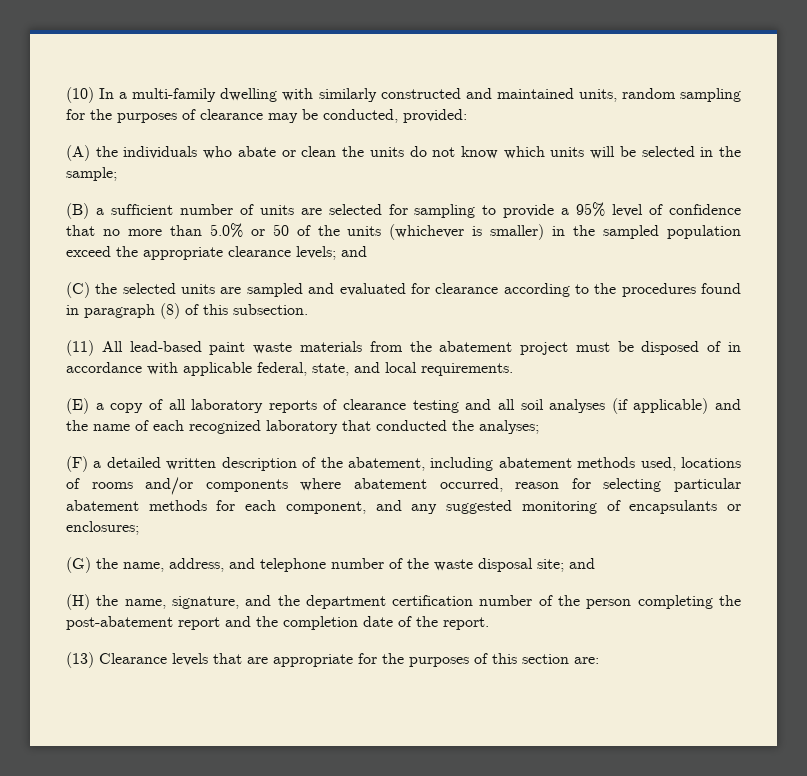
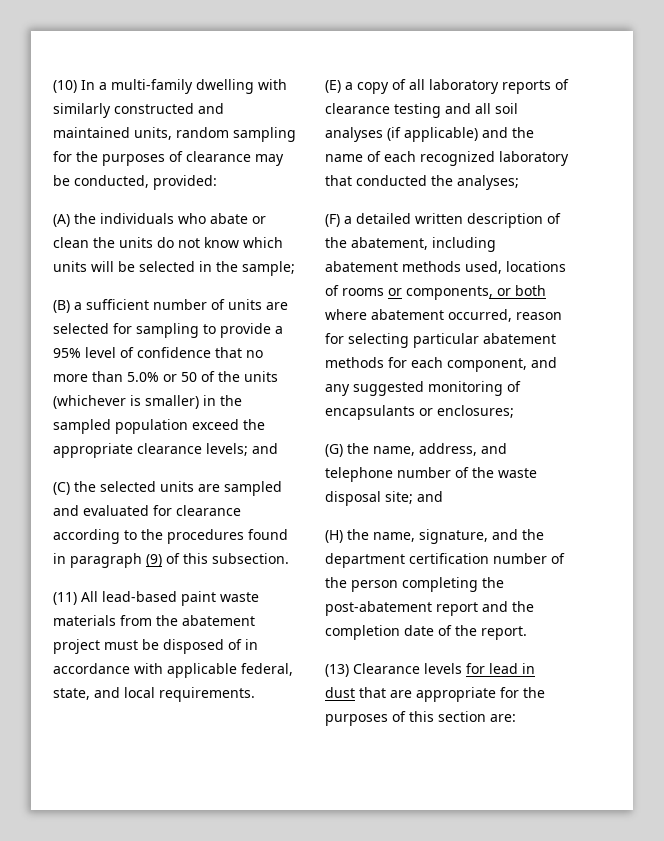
- (C) the selected units are sampled and evaluated for clearance according to the procedures found in paragraph (8) of this subsection.
+ (C) the selected units are sampled and evaluated for clearance according to the procedures found in paragraph (9) of this subsection.
- (F) a detailed written description of the abatement, including abatement methods used, locations of rooms and/or components where abatement occurred, reason for selecting particular abatement methods for each component, and any suggested monitoring of encapsulants or enclosures;
+ (F) a detailed written description of the abatement, including abatement methods used, locations of rooms or components, or both where abatement occurred, reason for selecting particular abatement methods for each component, and any suggested monitoring of encapsulants or enclosures;
- (13) Clearance levels that are appropriate for the purposes of this section are:
+ (13) Clearance levels for lead in dust that are appropriate for the purposes of this section are:

